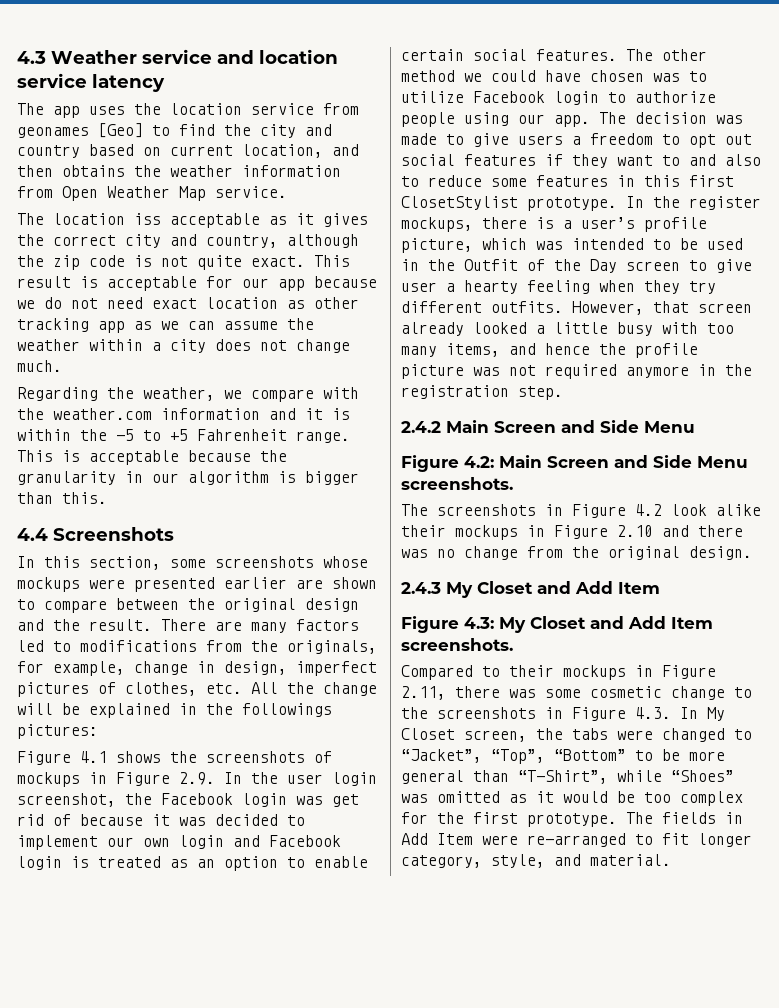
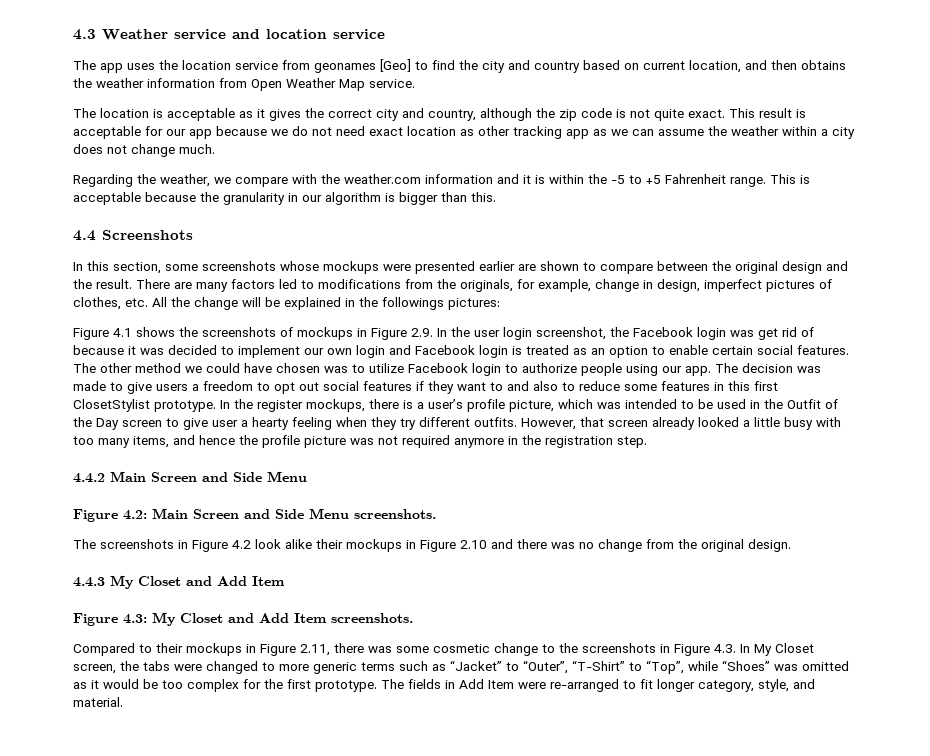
- 4.3 Weather service and location service latency
+ 4.3 Weather service and location service
- The location iss acceptable as it gives the correct city and country, although the zip code is not quite exact.
+ The location is acceptable as it gives the correct city and country, although the zip code is not quite exact.
- 2.4.2 Main Screen and Side Menu
+ 4.4.2 Main Screen and Side Menu
- 2.4.3 My Closet and Add Item
+ 4.4.3 My Closet and Add Item
- Compared to their mockups in Figure 2.11, there was some cosmetic change to the screenshots in Figure 4.3. In My Closet screen, the tabs were changed to “Jacket”, “Top”, “Bottom” to be more general than “T-Shirt”, while “Shoes” was omitted as it would be too complex for the first prototype.
+ Compared to their mockups in Figure 2.11, there was some cosmetic change to the screenshots in Figure 4.3. In My Closet screen, the tabs were changed to more generic terms such as “Jacket” to “Outer”, “T-Shirt” to “Top”, while “Shoes” was omitted as it would be too complex for the first prototype.

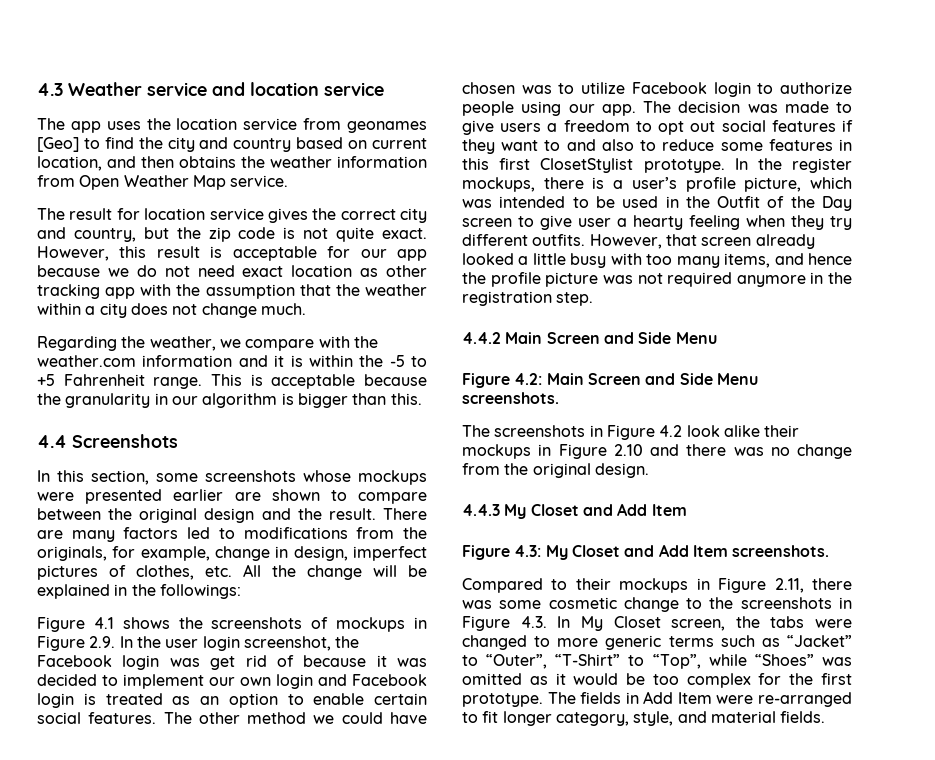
- The location is acceptable as it gives the correct city and country, although the zip code is not quite exact.
+ The result for location service gives the correct city and country, but the zip code is not quite exact.
- This result is acceptable for our app because we do not need exact location as other tracking app as we can assume the weather within a city does not change much.
+ However, this result is acceptable for our app because we do not need exact location as other tracking app with the assumption that the weather within a city does not change much.
- There are many factors led to modifications from the originals, for example, change in design, imperfect pictures of clothes, etc. All the change will be explained in the followings pictures:
+ There are many factors led to modifications from the originals, for example, change in design, imperfect pictures of clothes, etc. All the change will be explained in the followings:
- The fields in Add Item were re-arranged to fit longer category, style, and material.
+ The fields in Add Item were re-arranged to fit longer category, style, and material fields.

